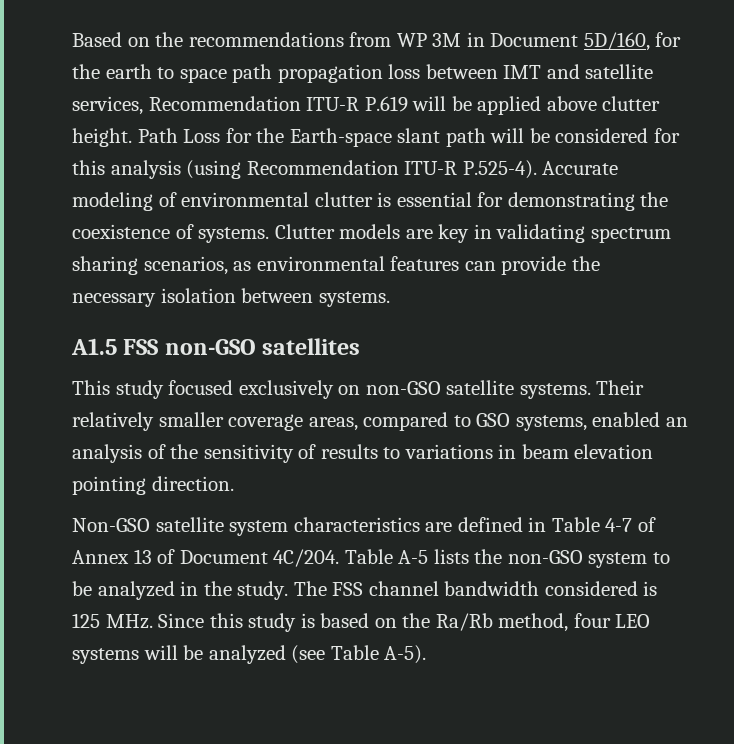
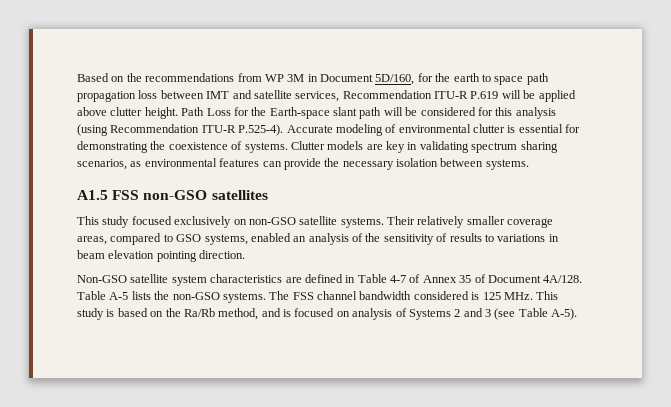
- Non-GSO satellite system characteristics are defined in Table 4-7 of Annex 13 of Document 4C/204.
+ Non-GSO satellite system characteristics are defined in Table 4-7 of Annex 35 of Document 4A/128.
- Table A-5 lists the non-GSO system to be analyzed in the study.
+ Table A-5 lists the non-GSO systems.
- The FSS channel bandwidth considered is 125 MHz. Since this study is based on the Ra/Rb method, four LEO systems will be analyzed (see Table A-5).
+ The FSS channel bandwidth considered is 125 MHz. This study is based on the Ra/Rb method, and is focused on analysis of Systems 2 and 3 (see Table A-5).

